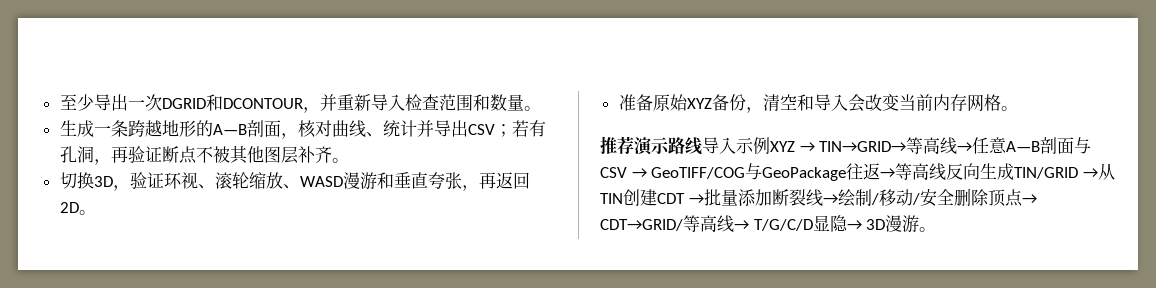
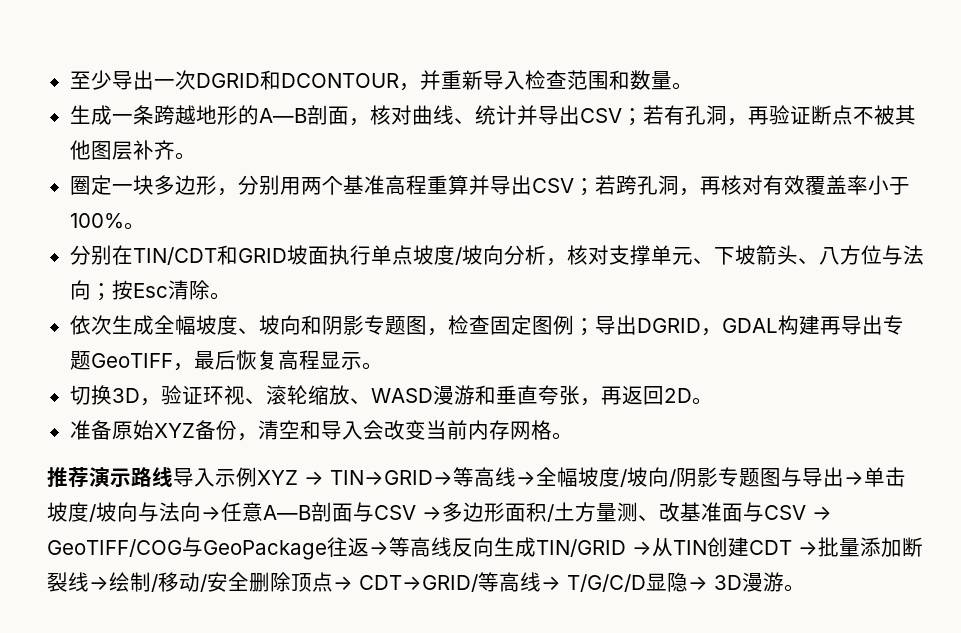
+ 圈定一块多边形，分别用两个基准高程重算并导出CSV；若跨孔洞，再核对有效覆盖率小于100%。
+ 分别在TIN/CDT和GRID坡面执行单点坡度/坡向分析，核对支撑单元、下坡箭头、八方位与法向；按Esc清除。
+ 依次生成全幅坡度、坡向和阴影专题图，检查固定图例；导出DGRID，GDAL构建再导出专题GeoTIFF，最后恢复高程显示。
- 推荐演示路线导入示例XYZ → TIN→GRID→等高线→任意A—B剖面与CSV → GeoTIFF/COG与GeoPackage往返→等高线反向生成TIN/GRID →从TIN创建CDT →批量添加断裂线→绘制/移动/安全删除顶点→ CDT→GRID/等高线→ T/G/C/D显隐→ 3D漫游。
+ 推荐演示路线导入示例XYZ → TIN→GRID→等高线→全幅坡度/坡向/阴影专题图与导出→单击坡度/坡向与法向→任意A—B剖面与CSV →多边形面积/土方量测、改基准面与CSV → GeoTIFF/COG与GeoPackage往返→等高线反向生成TIN/GRID →从TIN创建CDT →批量添加断裂线→绘制/移动/安全删除顶点→ CDT→GRID/等高线→ T/G/C/D显隐→ 3D漫游。

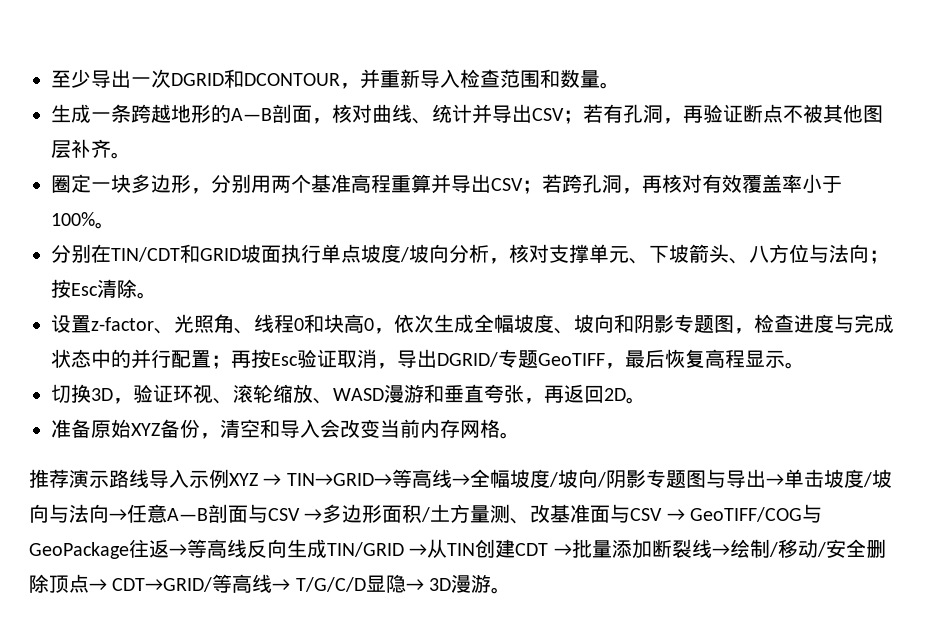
- 依次生成全幅坡度、坡向和阴影专题图，检查固定图例；导出DGRID，GDAL构建再导出专题GeoTIFF，最后恢复高程显示。
+ 设置z-factor、光照角、线程0和块高0，依次生成全幅坡度、坡向和阴影专题图，检查进度与完成状态中的并行配置；再按Esc验证取消，导出DGRID/专题GeoTIFF，最后恢复高程显示。

